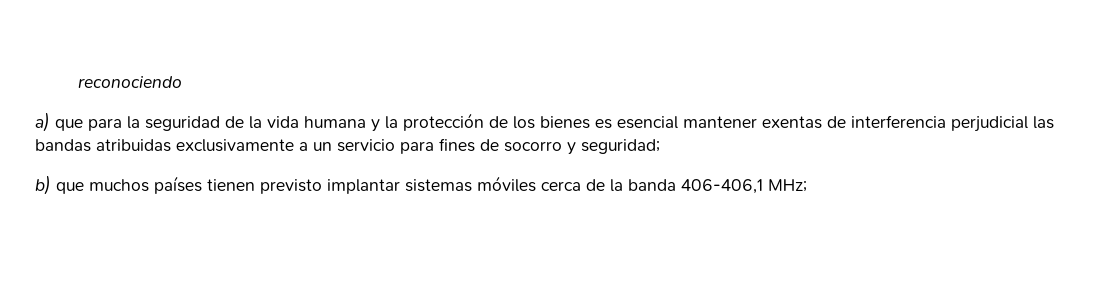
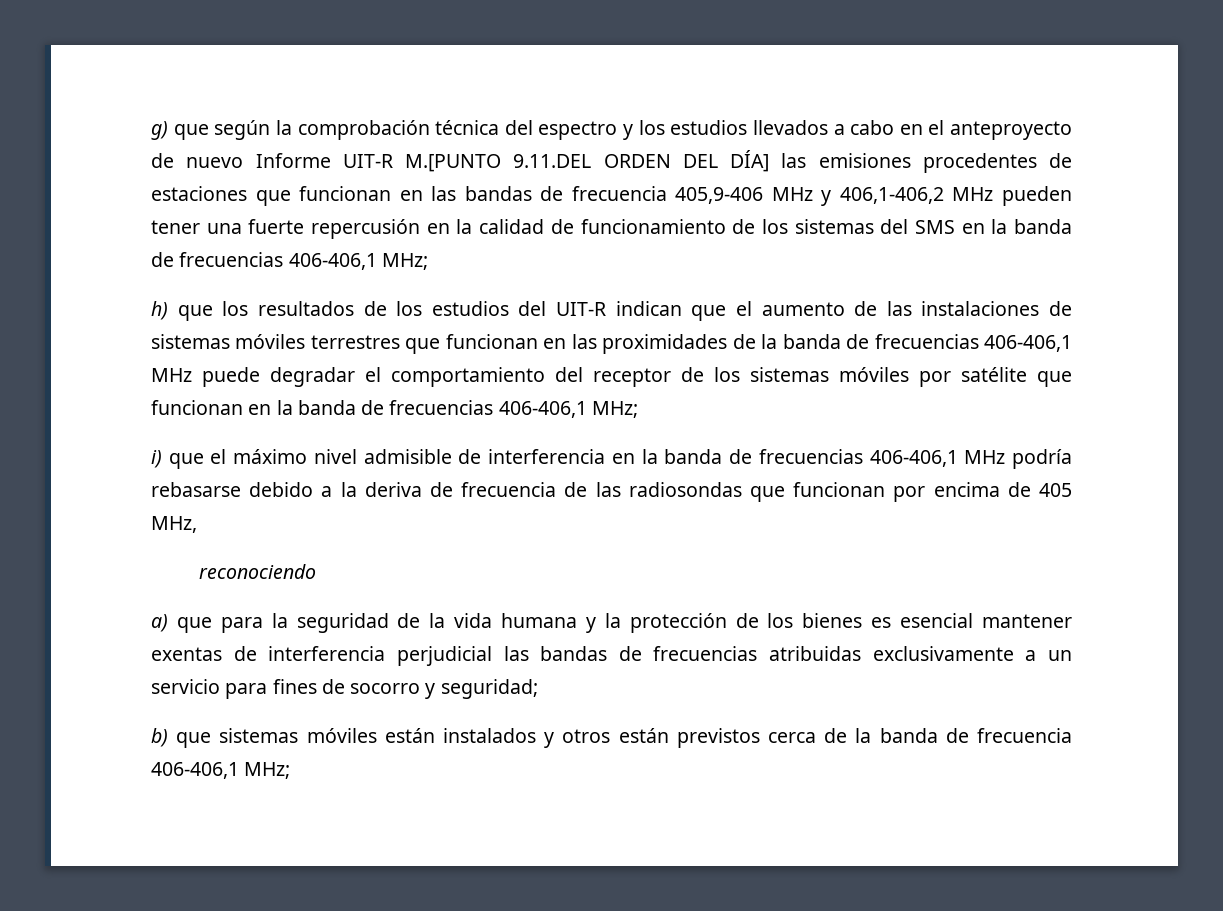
+ g) que según la comprobación técnica del espectro y los estudios llevados a cabo en el anteproyecto de nuevo Informe UIT-R M.[PUNTO 9.11.DEL ORDEN DEL DÍA] las emisiones procedentes de estaciones que funcionan en las bandas de frecuencia 405,9-406 MHz y 406,1-406,2 MHz pueden tener una fuerte repercusión en la calidad de funcionamiento de los sistemas del SMS en la banda de frecuencias 406-406,1 MHz;
+ h) que los resultados de los estudios del UIT-R indican que el aumento de las instalaciones de sistemas móviles terrestres que funcionan en las proximidades de la banda de frecuencias 406-406,1 MHz puede degradar el comportamiento del receptor de los sistemas móviles por satélite que funcionan en la banda de frecuencias 406-406,1 MHz;
+ i) que el máximo nivel admisible de interferencia en la banda de frecuencias 406-406,1 MHz podría rebasarse debido a la deriva de frecuencia de las radiosondas que funcionan por encima de 405 MHz,
- a) que para la seguridad de la vida humana y la protección de los bienes es esencial mantener exentas de interferencia perjudicial las bandas atribuidas exclusivamente a un servicio para fines de socorro y seguridad;
+ a) que para la seguridad de la vida humana y la protección de los bienes es esencial mantener exentas de interferencia perjudicial las bandas de frecuencias atribuidas exclusivamente a un servicio para fines de socorro y seguridad;
- b) que muchos países tienen previsto implantar sistemas móviles cerca de la banda 406-406,1 MHz;
+ b) que sistemas móviles están instalados y otros están previstos cerca de la banda de frecuencia 406-406,1 MHz;

